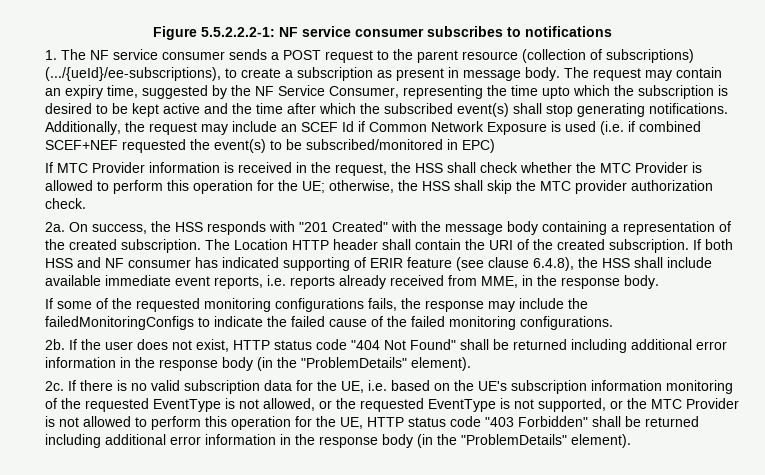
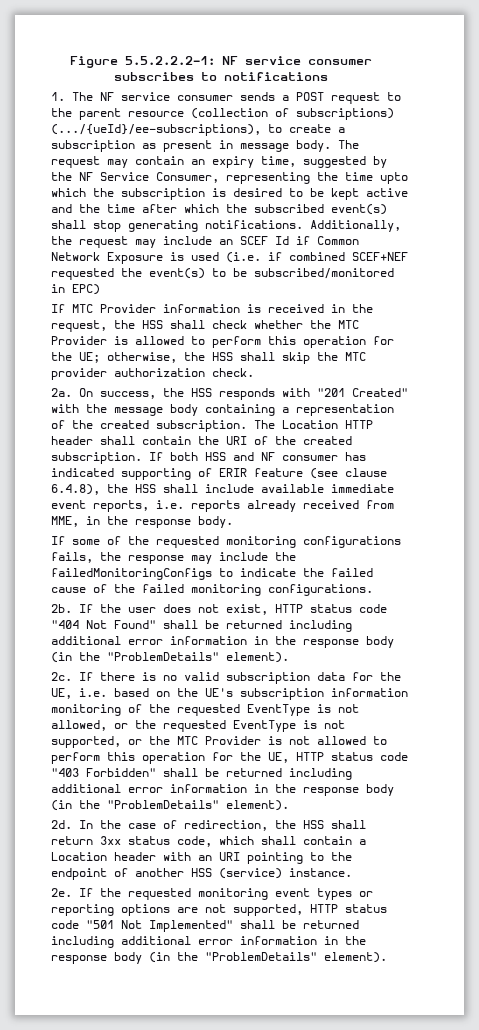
+ 2d. In the case of redirection, the HSS shall return 3xx status code, which shall contain a Location header with an URI pointing to the endpoint of another HSS (service) instance.
+ 2e. If the requested monitoring event types or reporting options are not supported, HTTP status code "501 Not Implemented" shall be returned including additional error information in the response body (in the "ProblemDetails" element).

